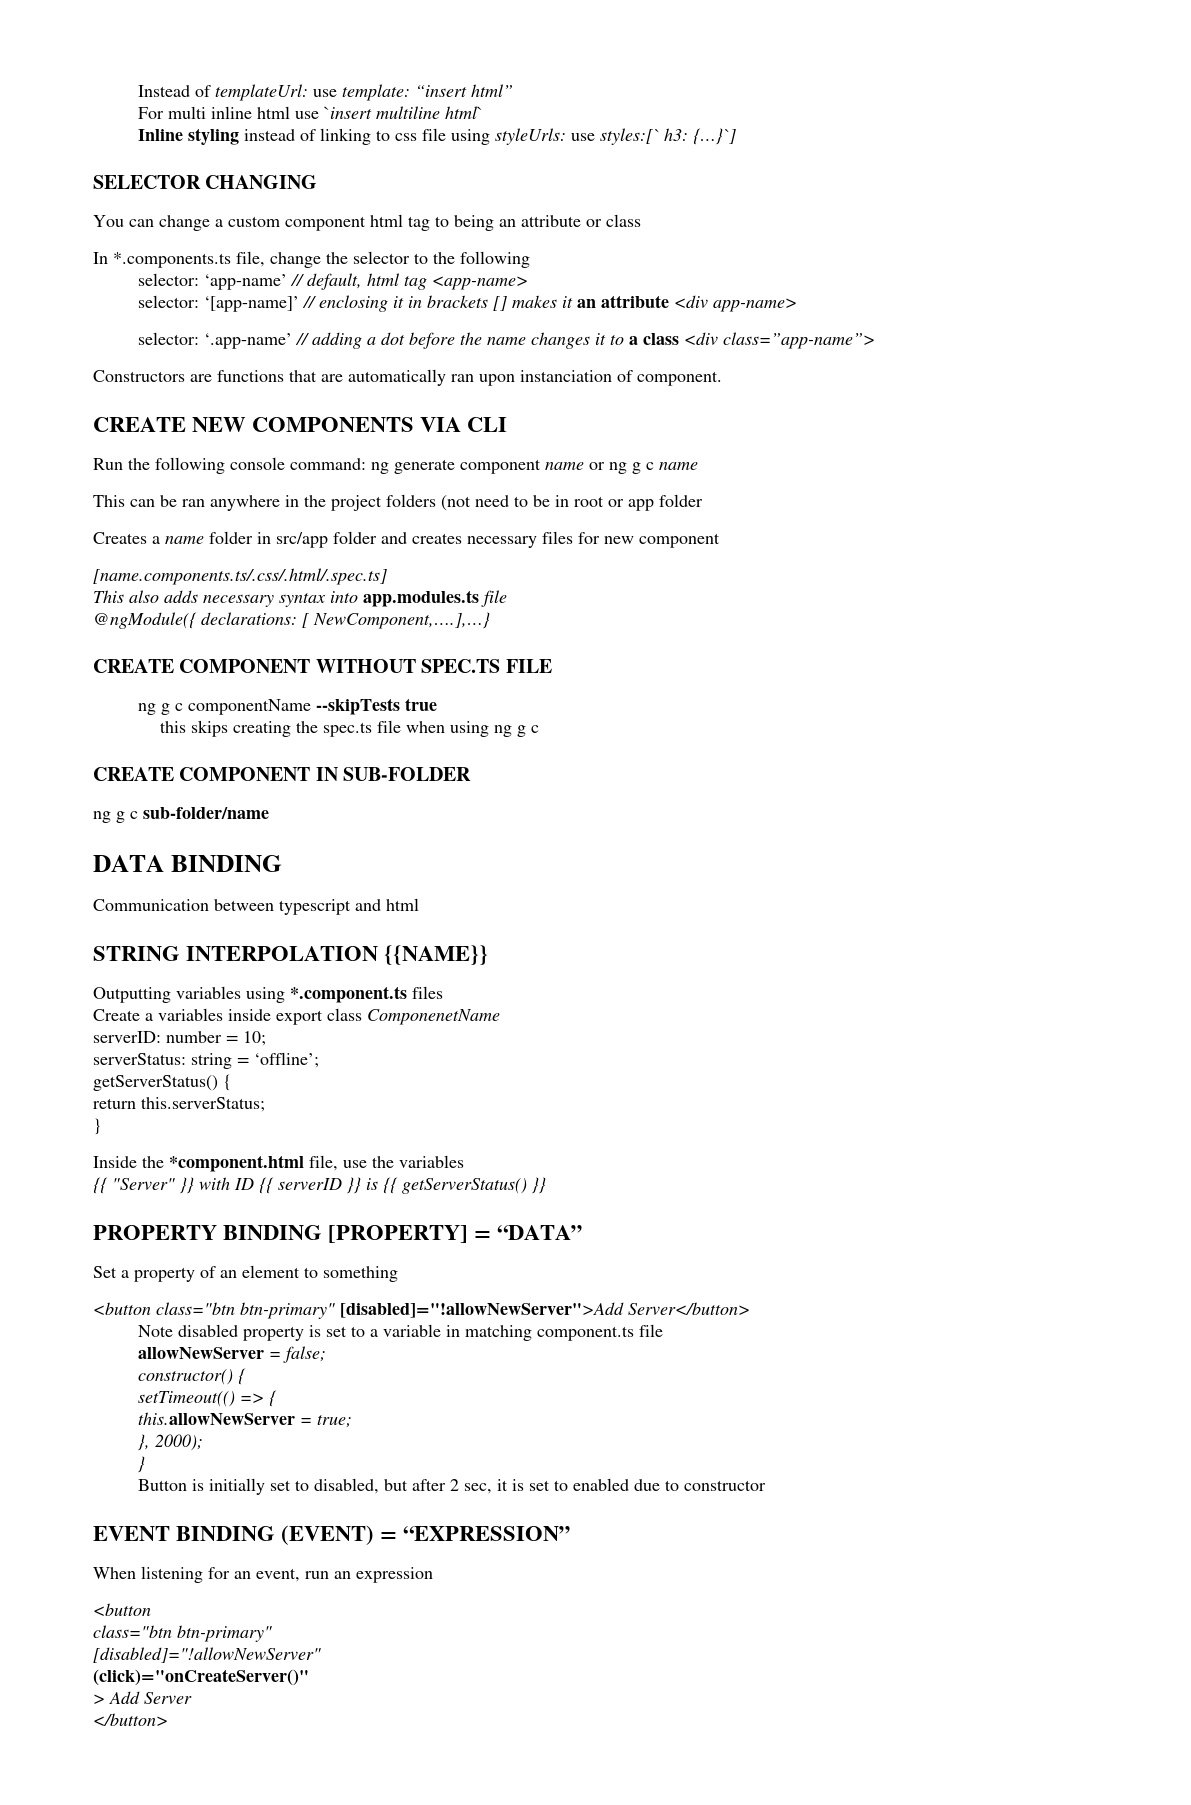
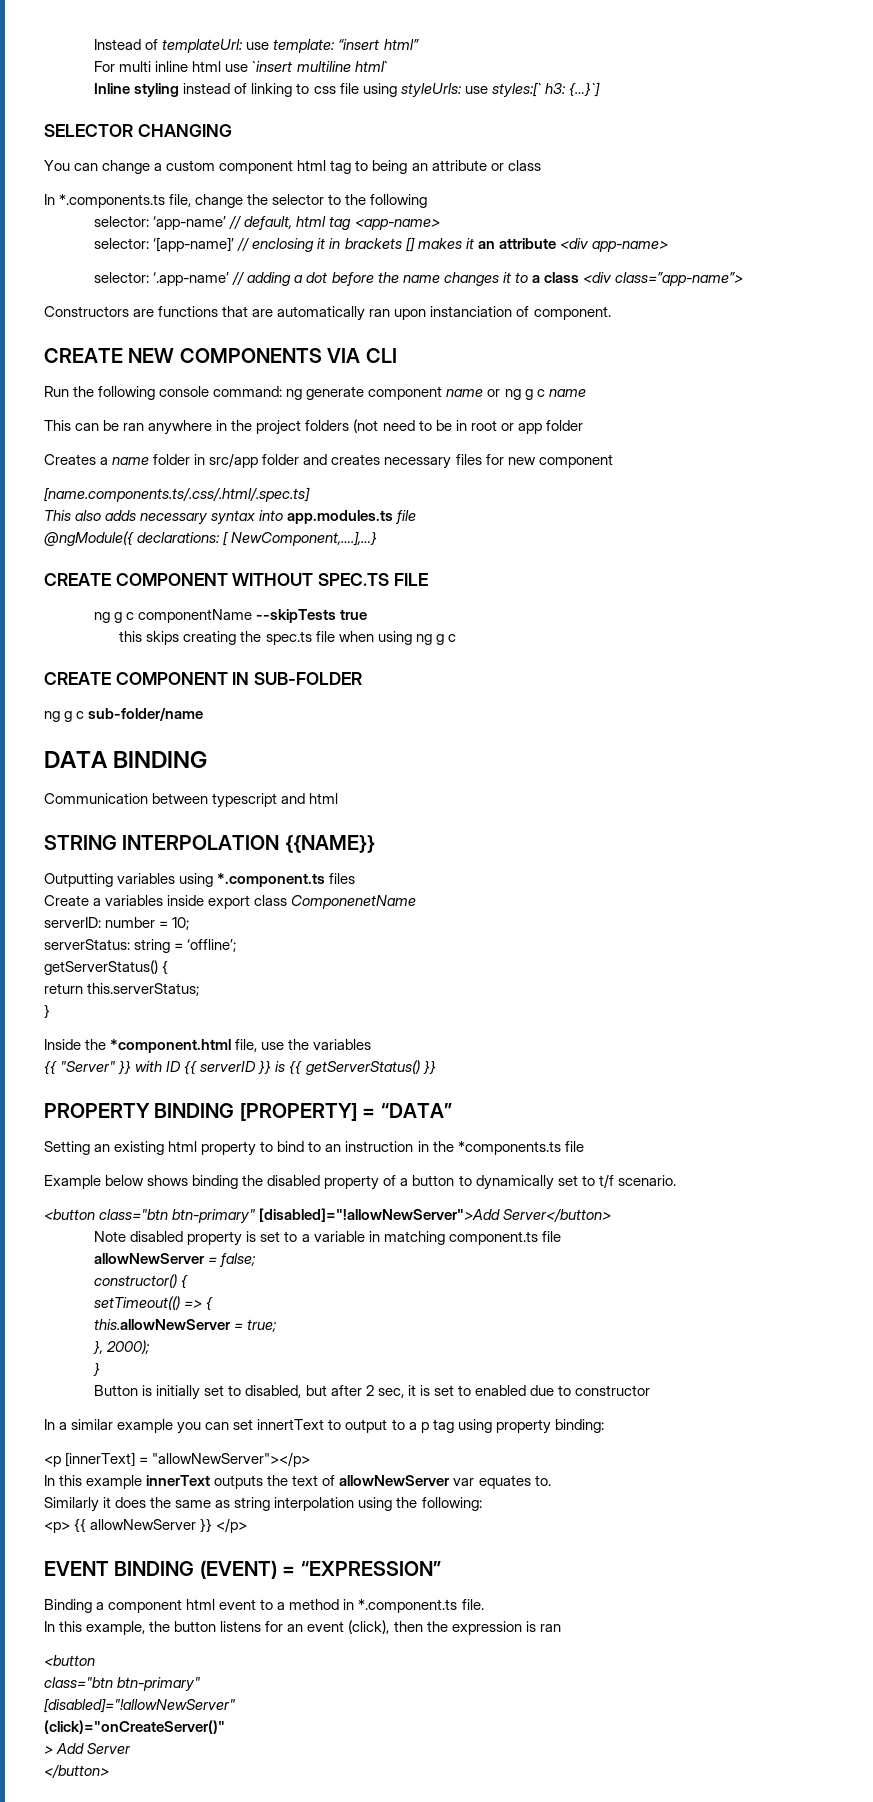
- Set a property of an element to something
+ Setting an existing html property to bind to an instruction in the *components.ts file
+ Example below shows binding the disabled property of a button to dynamically set to t/f scenario.
+ In a similar example you can set innertText to output to a p tag using property binding:
+ <p [innerText] = "allowNewServer"></p>
+ In this example innerText outputs the text of allowNewServer var equates to.
+ Similarly it does the same as string interpolation using the following:
+ <p> {{ allowNewServer }} </p>
- When listening for an event, run an expression
+ Binding a component html event to a method in *.component.ts file.
+ In this example, the button listens for an event (click), then the expression is ran

